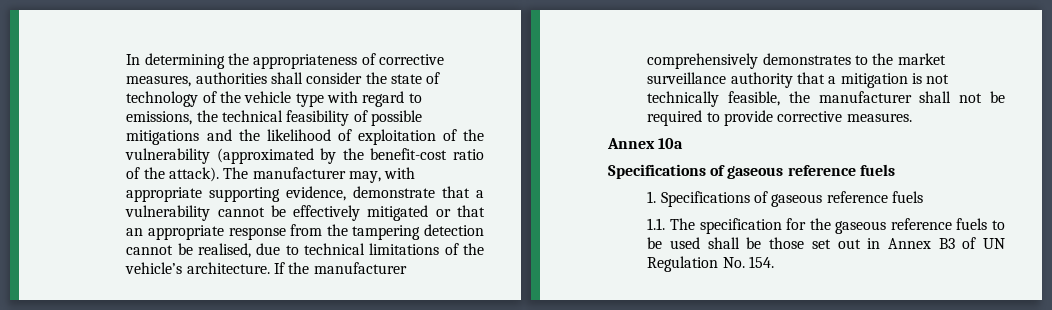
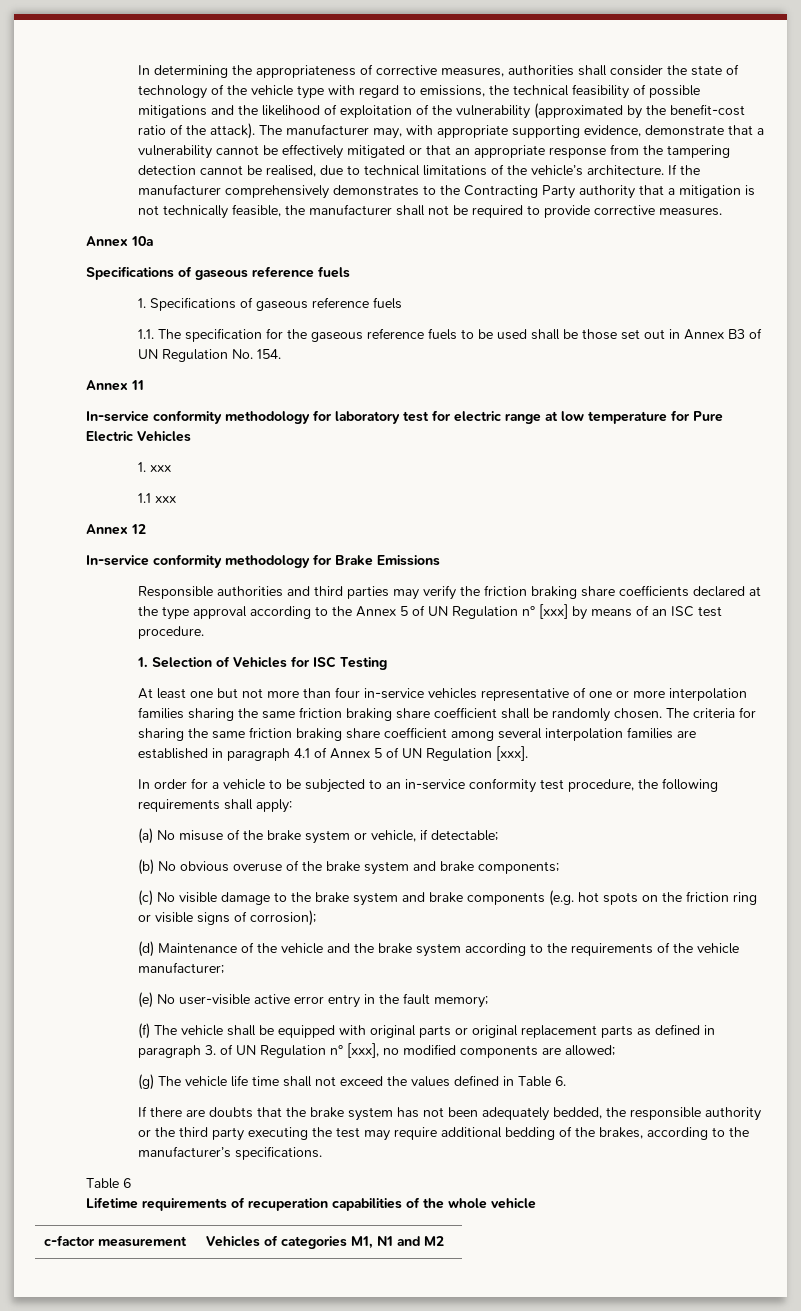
- If the manufacturer comprehensively demonstrates to the market surveillance authority that a mitigation is not technically feasible, the manufacturer shall not be required to provide corrective measures.
+ If the manufacturer comprehensively demonstrates to the Contracting Party authority that a mitigation is not technically feasible, the manufacturer shall not be required to provide corrective measures.
+ Annex 11
+ In-service conformity methodology for laboratory test for electric range at low temperature for Pure Electric Vehicles
+ 1. xxx
+ 1.1 xxx
+ Annex 12
+ In-service conformity methodology for Brake Emissions
+ Responsible authorities and third parties may verify the friction braking share coefficients declared at the type approval according to the Annex 5 of UN Regulation n° [xxx] by means of an ISC test procedure.
+ 1. Selection of Vehicles for ISC Testing
+ At least one but not more than four in-service vehicles representative of one or more interpolation families sharing the same friction braking share coefficient shall be randomly chosen. The criteria for sharing the same friction braking share coefficient among several interpolation families are established in paragraph 4.1 of Annex 5 of UN Regulation [xxx].
+ In order for a vehicle to be subjected to an in-service conformity test procedure, the following requirements shall apply:
+ (a) No misuse of the brake system or vehicle, if detectable;
+ (b) No obvious overuse of the brake system and brake components;
+ (c) No visible damage to the brake system and brake components (e.g. hot spots on the friction ring or visible signs of corrosion);
+ (d) Maintenance of the vehicle and the brake system according to the requirements of the vehicle manufacturer;
+ (e) No user-visible active error entry in the fault memory;
+ (f) The vehicle shall be equipped with original parts or original replacement parts as defined in paragraph 3. of UN Regulation n° [xxx], no modified components are allowed;
+ (g) The vehicle life time shall not exceed the values defined in Table 6.
+ If there are doubts that the brake system has not been adequately bedded, the responsible authority or the third party executing the test may require additional bedding of the brakes, according to the manufacturer’s specifications.
+ Table 6
+ Lifetime requirements of recuperation capabilities of the whole vehicle
+ c-factor measurement | Vehicles of categories M1, N1 and M2

